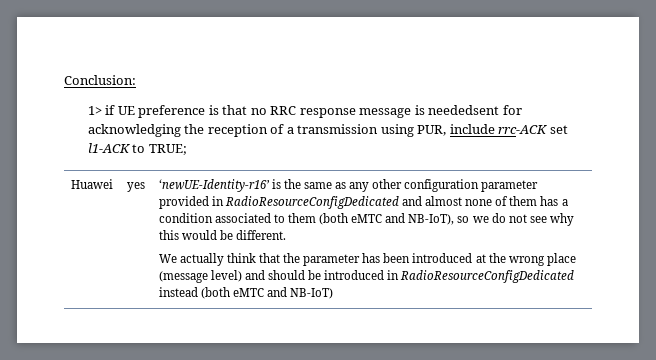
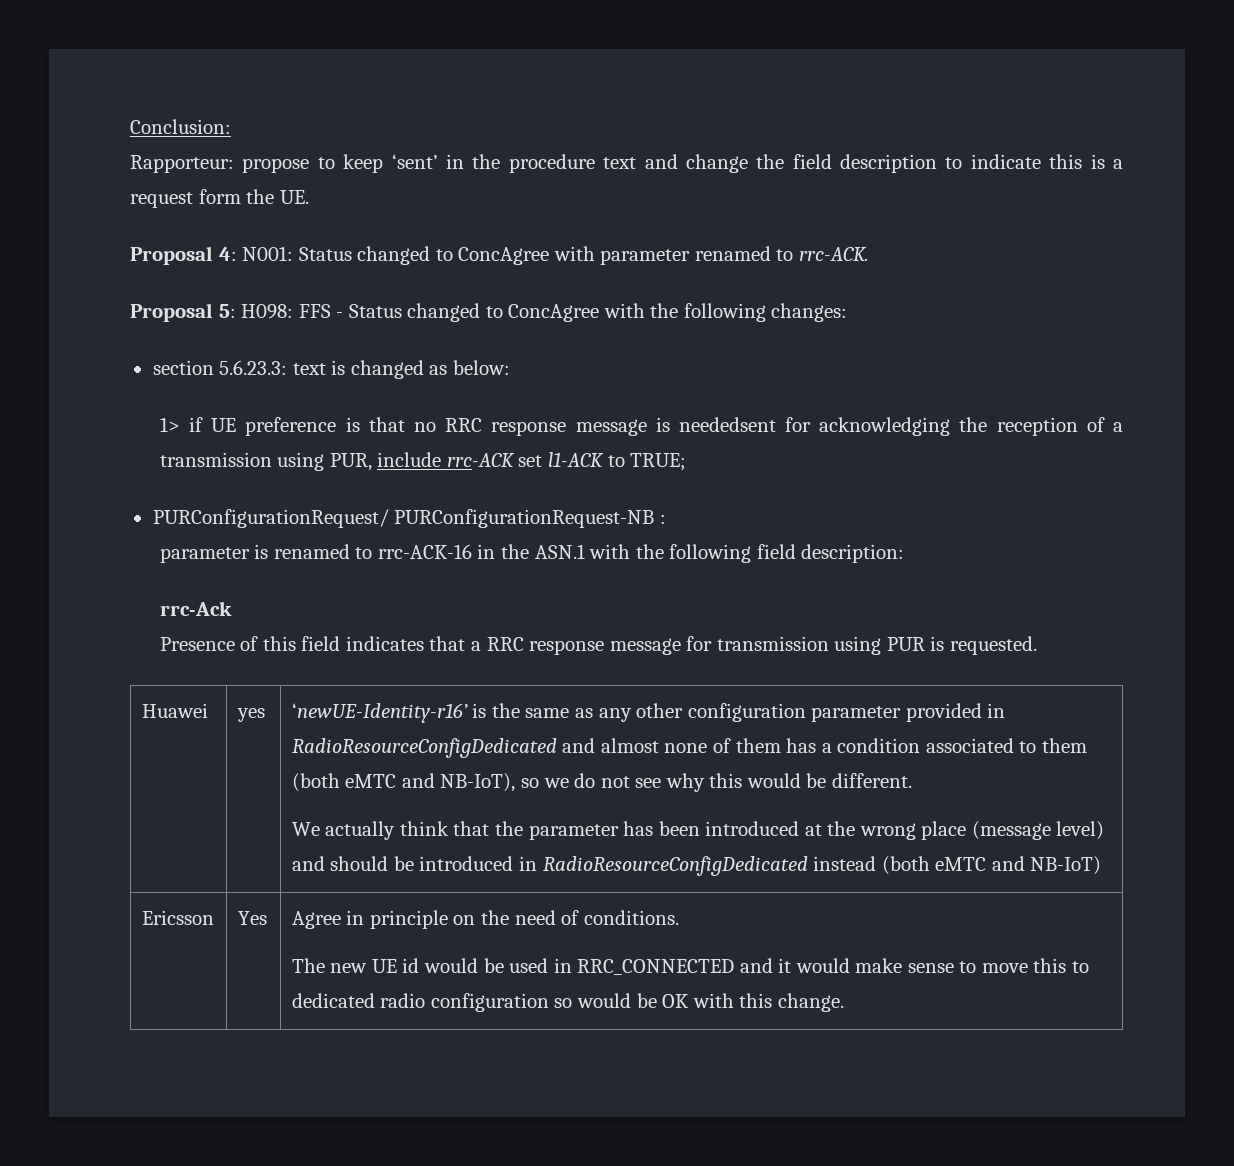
+ Rapporteur: propose to keep ‘sent’ in the procedure text and change the field description to indicate this is a request form the UE.
+ Proposal 4: N001: Status changed to ConcAgree with parameter renamed to rrc-ACK.
+ Proposal 5: H098: FFS - Status changed to ConcAgree with the following changes:
+ section 5.6.23.3: text is changed as below:
+ PURConfigurationRequest/ PURConfigurationRequest-NB :
+ parameter is renamed to rrc-ACK-16 in the ASN.1 with the following field description:
+ rrc-Ack
+ Presence of this field indicates that a RRC response message for transmission using PUR is requested.
+ Ericsson | Yes | Agree in principle on the need of conditions.
+ The new UE id would be used in RRC_CONNECTED and it would make sense to move this to dedicated radio configuration so would be OK with this change.

